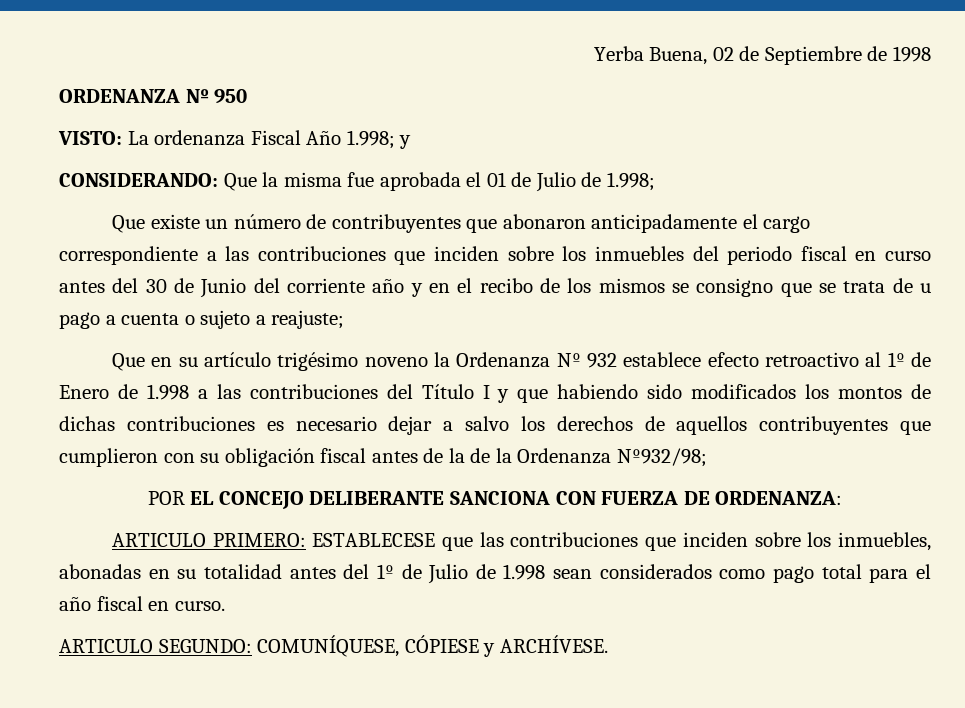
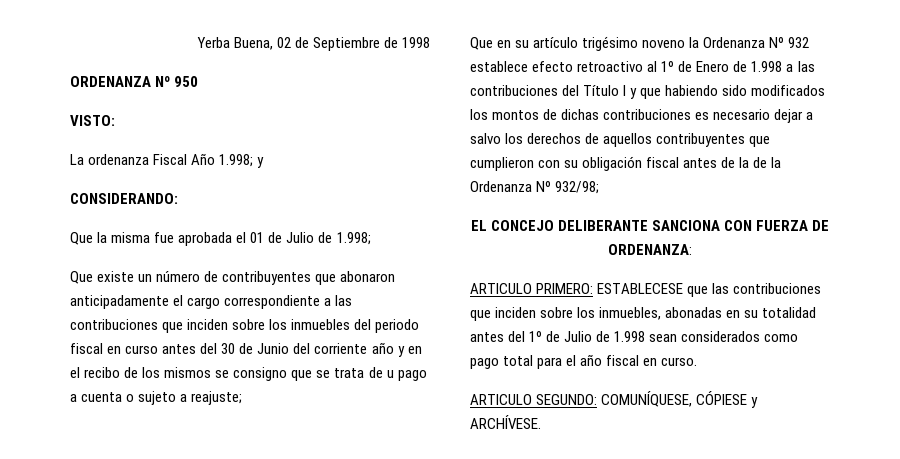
- VISTO: La ordenanza Fiscal Año 1.998; y
+ VISTO:
+ La ordenanza Fiscal Año 1.998; y
- CONSIDERANDO: Que la misma fue aprobada el 01 de Julio de 1.998;
+ CONSIDERANDO:
+ Que la misma fue aprobada el 01 de Julio de 1.998;
- Que en su artículo trigésimo noveno la Ordenanza Nº 932 establece efecto retroactivo al 1º de Enero de 1.998 a las contribuciones del Título I y que habiendo sido modificados los montos de dichas contribuciones es necesario dejar a salvo los derechos de aquellos contribuyentes que cumplieron con su obligación fiscal antes de la de la Ordenanza Nº932/98;
- POR EL CONCEJO DELIBERANTE SANCIONA CON FUERZA DE ORDENANZA:
+ Que en su artículo trigésimo noveno la Ordenanza Nº 932 establece efecto retroactivo al 1º de Enero de 1.998 a las contribuciones del Título I y que habiendo sido modificados los montos de dichas contribuciones es necesario dejar a salvo los derechos de aquellos contribuyentes que cumplieron con su obligación fiscal antes de la de la Ordenanza Nº 932/98;
+ EL CONCEJO DELIBERANTE SANCIONA CON FUERZA DE ORDENANZA:

